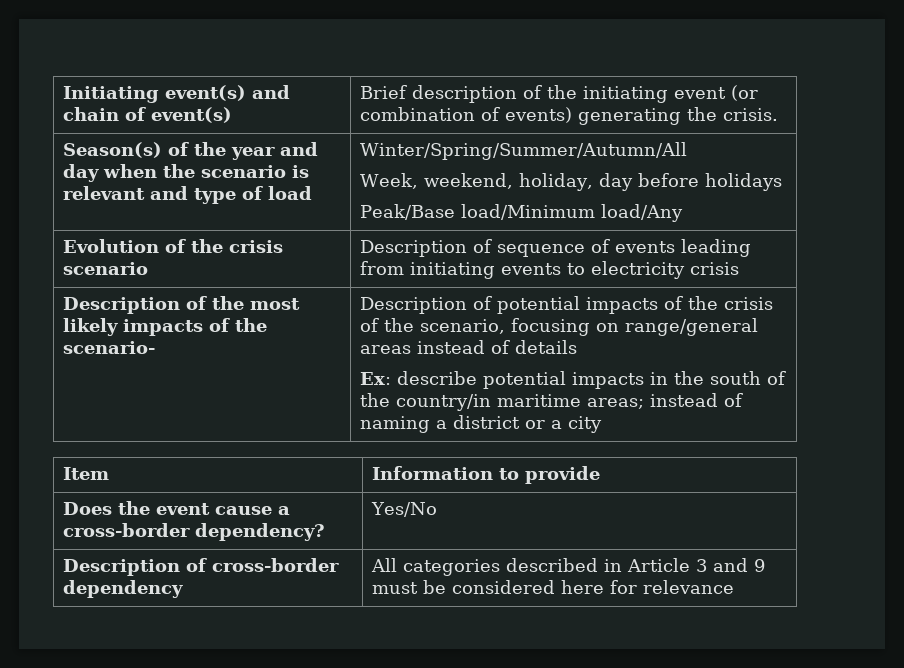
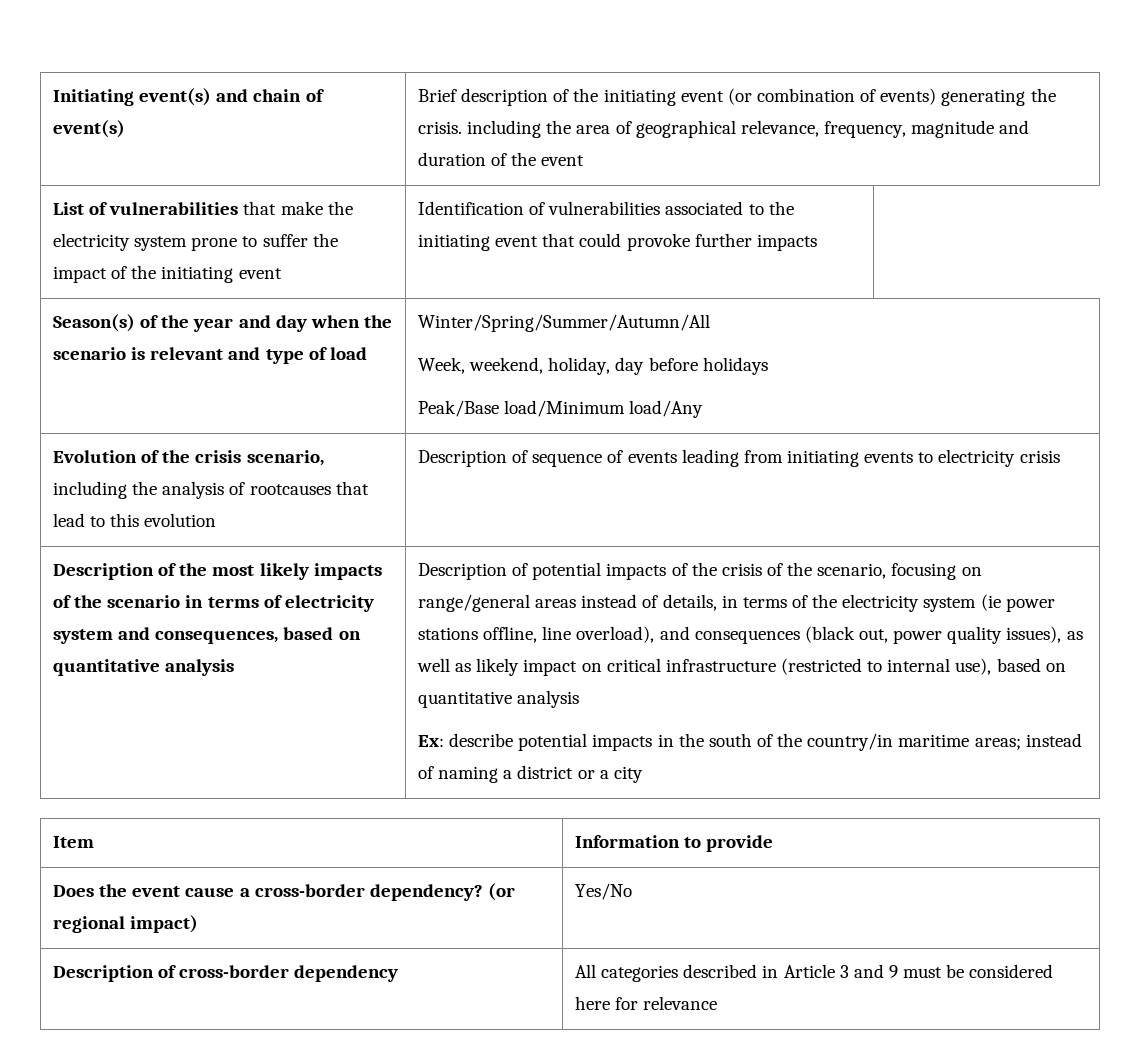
- Initiating event(s) and chain of event(s) | Brief description of the initiating event (or combination of events) generating the crisis.
+ Initiating event(s) and chain of event(s) | Brief description of the initiating event (or combination of events) generating the crisis. including the area of geographical relevance, frequency, magnitude and duration of the event
+ List of vulnerabilities that make the electricity system prone to suffer the impact of the initiating event | Identification of vulnerabilities associated to the initiating event that could provoke further impacts
- Evolution of the crisis scenario | Description of sequence of events leading from initiating events to electricity crisis
+ Evolution of the crisis scenario, including the analysis of rootcauses that lead to this evolution | Description of sequence of events leading from initiating events to electricity crisis
- Description of the most likely impacts of the scenario-
+ Description of the most likely impacts of the scenario in terms of electricity system and consequences, based on quantitative analysis
- Description of potential impacts of the crisis of the scenario, focusing on range/general areas instead of details
+ Description of potential impacts of the crisis of the scenario, focusing on range/general areas instead of details, in terms of the electricity system (ie power stations offline, line overload), and consequences (black out, power quality issues), as well as likely impact on critical infrastructure (restricted to internal use), based on quantitative analysis
- Does the event cause a cross-border dependency? | Yes/No
+ Does the event cause a cross-border dependency? (or regional impact) | Yes/No

